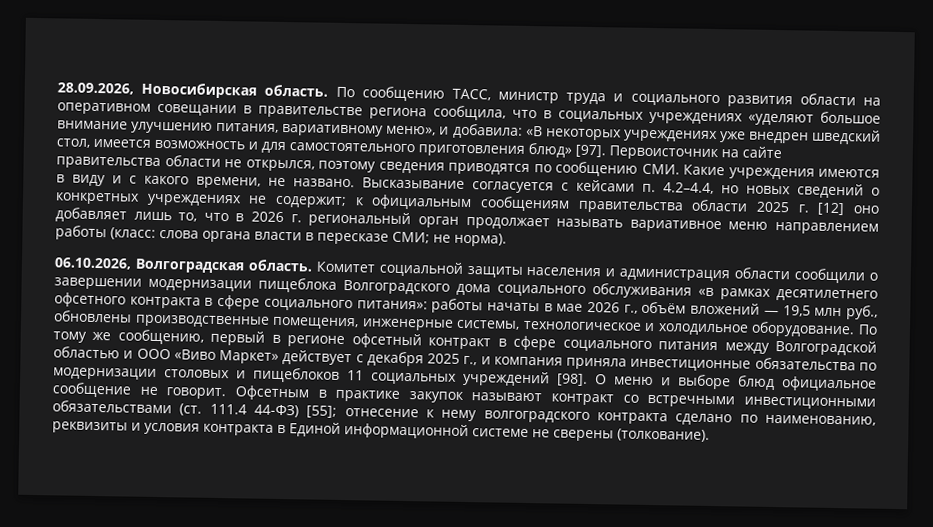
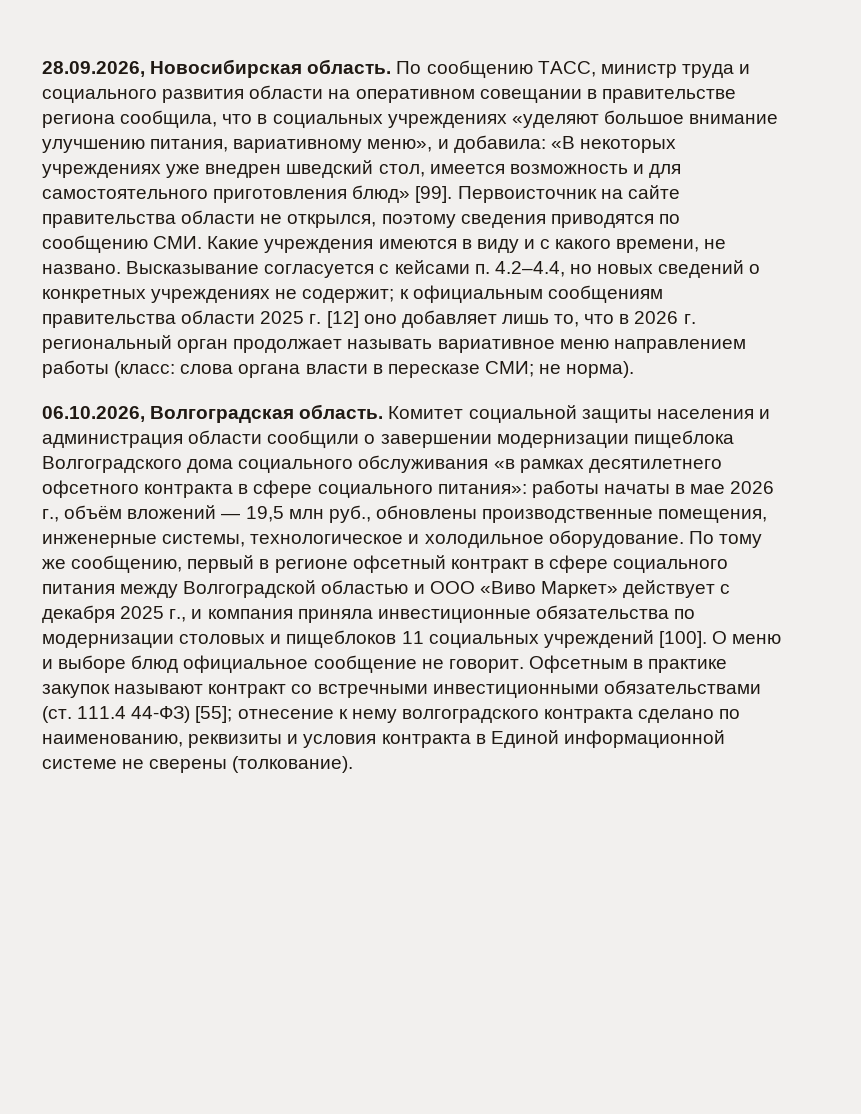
- По сообщению ТАСС, министр труда и социального развития области на оперативном совещании в правительстве региона сообщила, что в социальных учреждениях «уделяют большое внимание улучшению питания, вариативному меню», и добавила: «В некоторых учреждениях уже внедрен шведский стол, имеется возможность и для самостоятельного приготовления блюд» [97].
+ По сообщению ТАСС, министр труда и социального развития области на оперативном совещании в правительстве региона сообщила, что в социальных учреждениях «уделяют большое внимание улучшению питания, вариативному меню», и добавила: «В некоторых учреждениях уже внедрен шведский стол, имеется возможность и для самостоятельного приготовления блюд» [99].
- По тому же сообщению, первый в регионе офсетный контракт в сфере социального питания между Волгоградской областью и ООО «Виво Маркет» действует с декабря 2025 г., и компания приняла инвестиционные обязательства по модернизации столовых и пищеблоков 11 социальных учреждений [98].
+ По тому же сообщению, первый в регионе офсетный контракт в сфере социального питания между Волгоградской областью и ООО «Виво Маркет» действует с декабря 2025 г., и компания приняла инвестиционные обязательства по модернизации столовых и пищеблоков 11 социальных учреждений [100].

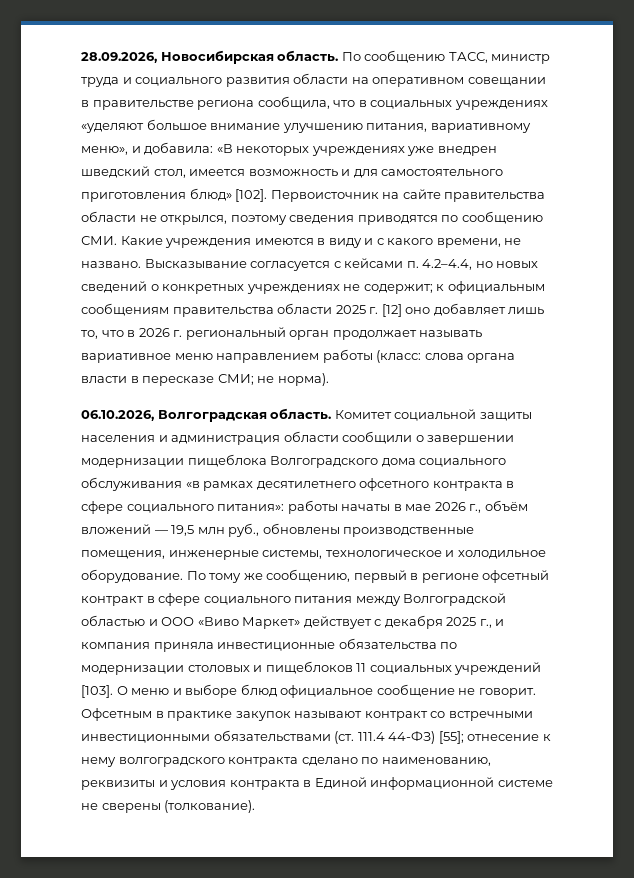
- По сообщению ТАСС, министр труда и социального развития области на оперативном совещании в правительстве региона сообщила, что в социальных учреждениях «уделяют большое внимание улучшению питания, вариативному меню», и добавила: «В некоторых учреждениях уже внедрен шведский стол, имеется возможность и для самостоятельного приготовления блюд» [99].
+ По сообщению ТАСС, министр труда и социального развития области на оперативном совещании в правительстве региона сообщила, что в социальных учреждениях «уделяют большое внимание улучшению питания, вариативному меню», и добавила: «В некоторых учреждениях уже внедрен шведский стол, имеется возможность и для самостоятельного приготовления блюд» [102].
- По тому же сообщению, первый в регионе офсетный контракт в сфере социального питания между Волгоградской областью и ООО «Виво Маркет» действует с декабря 2025 г., и компания приняла инвестиционные обязательства по модернизации столовых и пищеблоков 11 социальных учреждений [100].
+ По тому же сообщению, первый в регионе офсетный контракт в сфере социального питания между Волгоградской областью и ООО «Виво Маркет» действует с декабря 2025 г., и компания приняла инвестиционные обязательства по модернизации столовых и пищеблоков 11 социальных учреждений [103].

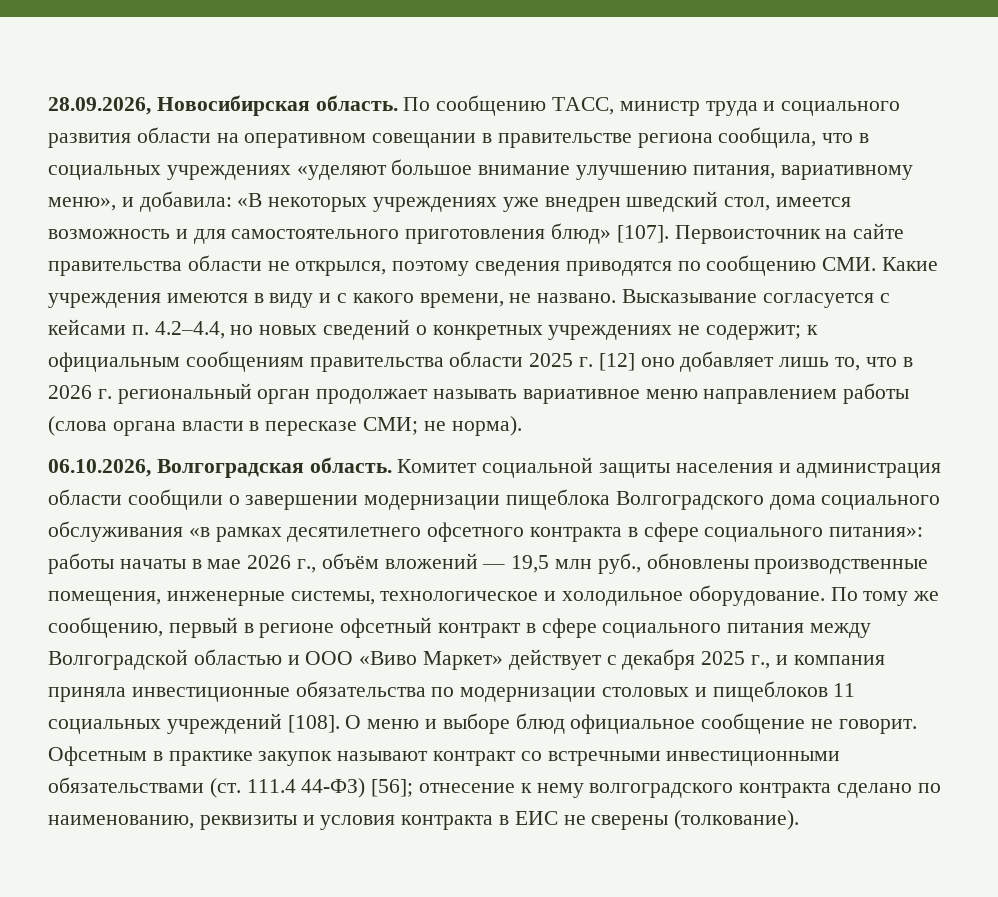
- По сообщению ТАСС, министр труда и социального развития области на оперативном совещании в правительстве региона сообщила, что в социальных учреждениях «уделяют большое внимание улучшению питания, вариативному меню», и добавила: «В некоторых учреждениях уже внедрен шведский стол, имеется возможность и для самостоятельного приготовления блюд» [102].
+ По сообщению ТАСС, министр труда и социального развития области на оперативном совещании в правительстве региона сообщила, что в социальных учреждениях «уделяют большое внимание улучшению питания, вариативному меню», и добавила: «В некоторых учреждениях уже внедрен шведский стол, имеется возможность и для самостоятельного приготовления блюд» [107].
- Высказывание согласуется с кейсами п. 4.2–4.4, но новых сведений о конкретных учреждениях не содержит; к официальным сообщениям правительства области 2025 г. [12] оно добавляет лишь то, что в 2026 г. региональный орган продолжает называть вариативное меню направлением работы (класс: слова органа власти в пересказе СМИ; не норма).
+ Высказывание согласуется с кейсами п. 4.2–4.4, но новых сведений о конкретных учреждениях не содержит; к официальным сообщениям правительства области 2025 г. [12] оно добавляет лишь то, что в 2026 г. региональный орган продолжает называть вариативное меню направлением работы (слова органа власти в пересказе СМИ; не норма).
- По тому же сообщению, первый в регионе офсетный контракт в сфере социального питания между Волгоградской областью и ООО «Виво Маркет» действует с декабря 2025 г., и компания приняла инвестиционные обязательства по модернизации столовых и пищеблоков 11 социальных учреждений [103].
+ По тому же сообщению, первый в регионе офсетный контракт в сфере социального питания между Волгоградской областью и ООО «Виво Маркет» действует с декабря 2025 г., и компания приняла инвестиционные обязательства по модернизации столовых и пищеблоков 11 социальных учреждений [108].
- Офсетным в практике закупок называют контракт со встречными инвестиционными обязательствами (ст. 111.4 44-ФЗ) [55]; отнесение к нему волгоградского контракта сделано по наименованию, реквизиты и условия контракта в Единой информационной системе не сверены (толкование).
+ Офсетным в практике закупок называют контракт со встречными инвестиционными обязательствами (ст. 111.4 44-ФЗ) [56]; отнесение к нему волгоградского контракта сделано по наименованию, реквизиты и условия контракта в ЕИС не сверены (толкование).

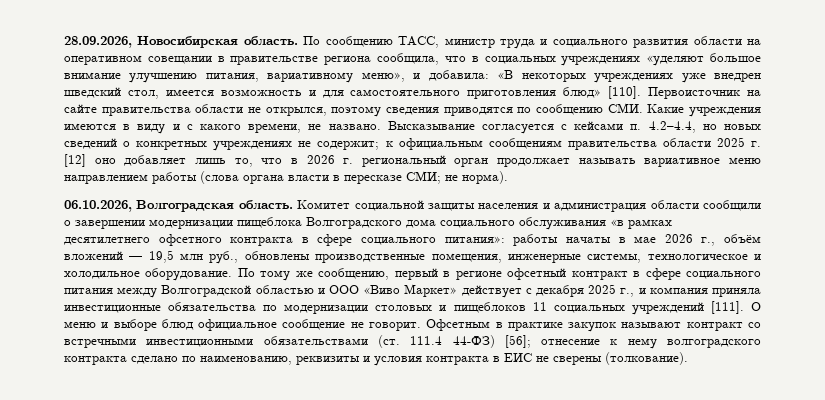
- По сообщению ТАСС, министр труда и социального развития области на оперативном совещании в правительстве региона сообщила, что в социальных учреждениях «уделяют большое внимание улучшению питания, вариативному меню», и добавила: «В некоторых учреждениях уже внедрен шведский стол, имеется возможность и для самостоятельного приготовления блюд» [107].
+ По сообщению ТАСС, министр труда и социального развития области на оперативном совещании в правительстве региона сообщила, что в социальных учреждениях «уделяют большое внимание улучшению питания, вариативному меню», и добавила: «В некоторых учреждениях уже внедрен шведский стол, имеется возможность и для самостоятельного приготовления блюд» [110].
- По тому же сообщению, первый в регионе офсетный контракт в сфере социального питания между Волгоградской областью и ООО «Виво Маркет» действует с декабря 2025 г., и компания приняла инвестиционные обязательства по модернизации столовых и пищеблоков 11 социальных учреждений [108].
+ По тому же сообщению, первый в регионе офсетный контракт в сфере социального питания между Волгоградской областью и ООО «Виво Маркет» действует с декабря 2025 г., и компания приняла инвестиционные обязательства по модернизации столовых и пищеблоков 11 социальных учреждений [111].

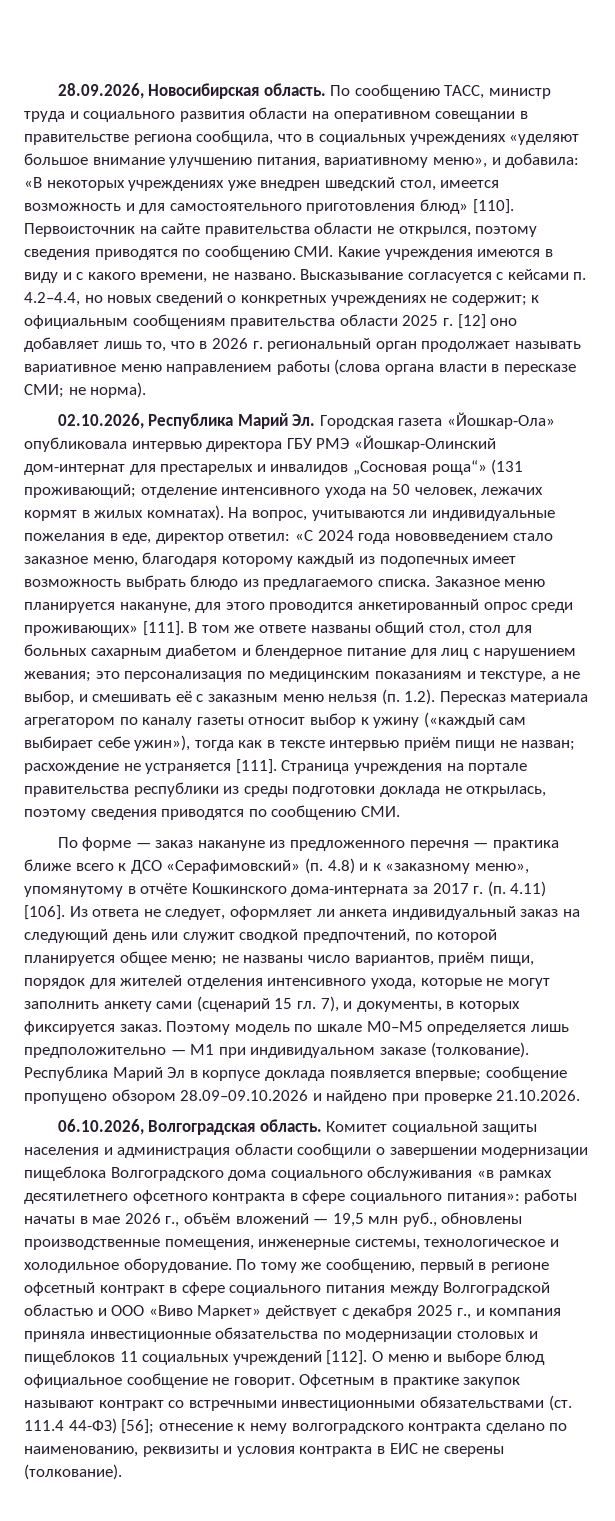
+ 02.10.2026, Республика Марий Эл. Городская газета «Йошкар-Ола» опубликовала интервью директора ГБУ РМЭ «Йошкар-Олинский дом-интернат для престарелых и инвалидов „Сосновая роща“» (131 проживающий; отделение интенсивного ухода на 50 человек, лежачих кормят в жилых комнатах). На вопрос, учитываются ли индивидуальные пожелания в еде, директор ответил: «С 2024 года нововведением стало заказное меню, благодаря которому каждый из подопечных имеет возможность выбрать блюдо из предлагаемого списка. Заказное меню планируется накануне, для этого проводится анкетированный опрос среди проживающих» [111]. В том же ответе названы общий стол, стол для больных сахарным диабетом и блендерное питание для лиц с нарушением жевания; это персонализация по медицинским показаниям и текстуре, а не выбор, и смешивать её с заказным меню нельзя (п. 1.2). Пересказ материала агрегатором по каналу газеты относит выбор к ужину («каждый сам выбирает себе ужин»), тогда как в тексте интервью приём пищи не назван; расхождение не устраняется [111]. Страница учреждения на портале правительства республики из среды подготовки доклада не открылась, поэтому сведения приводятся по сообщению СМИ.
+ По форме — заказ накануне из предложенного перечня — практика ближе всего к ДСО «Серафимовский» (п. 4.8) и к «заказному меню», упомянутому в отчёте Кошкинского дома-интерната за 2017 г. (п. 4.11) [106]. Из ответа не следует, оформляет ли анкета индивидуальный заказ на следующий день или служит сводкой предпочтений, по которой планируется общее меню; не названы число вариантов, приём пищи, порядок для жителей отделения интенсивного ухода, которые не могут заполнить анкету сами (сценарий 15 гл. 7), и документы, в которых фиксируется заказ. Поэтому модель по шкале М0–М5 определяется лишь предположительно — М1 при индивидуальном заказе (толкование). Республика Марий Эл в корпусе доклада появляется впервые; сообщение пропущено обзором 28.09–09.10.2026 и найдено при проверке 21.10.2026.
- По тому же сообщению, первый в регионе офсетный контракт в сфере социального питания между Волгоградской областью и ООО «Виво Маркет» действует с декабря 2025 г., и компания приняла инвестиционные обязательства по модернизации столовых и пищеблоков 11 социальных учреждений [111].
+ По тому же сообщению, первый в регионе офсетный контракт в сфере социального питания между Волгоградской областью и ООО «Виво Маркет» действует с декабря 2025 г., и компания приняла инвестиционные обязательства по модернизации столовых и пищеблоков 11 социальных учреждений [112].

